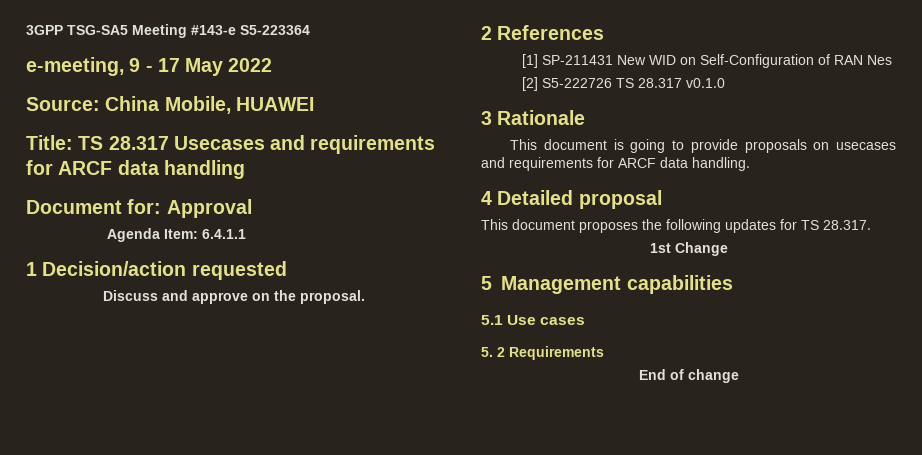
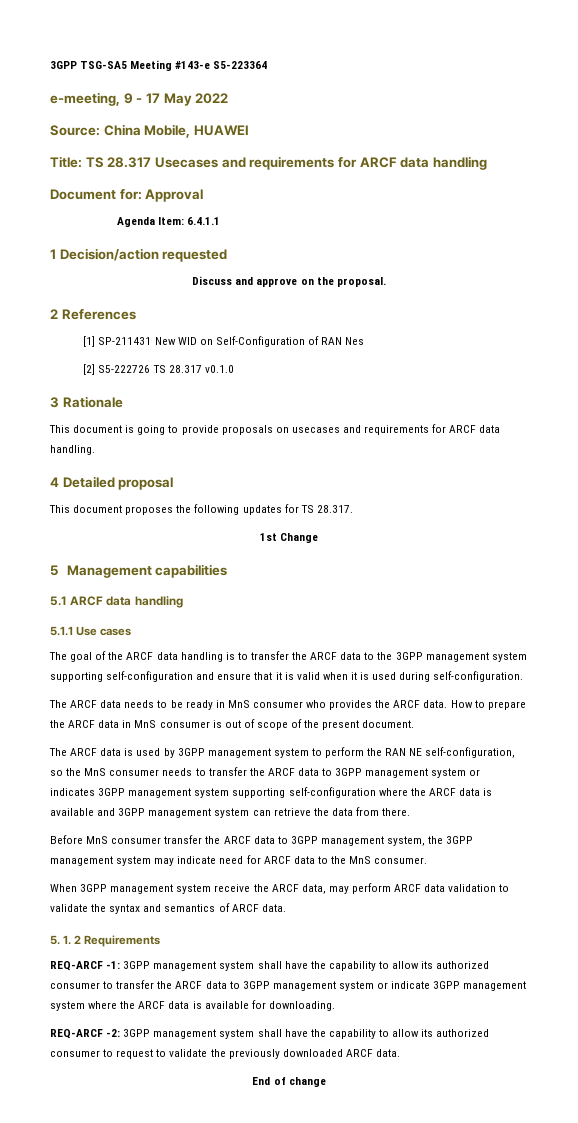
- 5.1 Use cases
+ 5.1 ARCF data handling
+ 5.1.1 Use cases
+ The goal of the ARCF data handling is to transfer the ARCF data to the 3GPP management system supporting self-configuration and ensure that it is valid when it is used during self-configuration.
+ The ARCF data needs to be ready in MnS consumer who provides the ARCF data. How to prepare the ARCF data in MnS consumer is out of scope of the present document.
+ The ARCF data is used by 3GPP management system to perform the RAN NE self-configuration, so the MnS consumer needs to transfer the ARCF data to 3GPP management system or indicates 3GPP management system supporting self-configuration where the ARCF data is available and 3GPP management system can retrieve the data from there.
+ Before MnS consumer transfer the ARCF data to 3GPP management system, the 3GPP management system may indicate need for ARCF data to the MnS consumer.
+ When 3GPP management system receive the ARCF data, may perform ARCF data validation to validate the syntax and semantics of ARCF data.
- 5. 2 Requirements
+ 5. 1. 2 Requirements
+ REQ-ARCF -1: 3GPP management system shall have the capability to allow its authorized consumer to transfer the ARCF data to 3GPP management system or indicate 3GPP management system where the ARCF data is available for downloading.
+ REQ-ARCF -2: 3GPP management system shall have the capability to allow its authorized consumer to request to validate the previously downloaded ARCF data.

